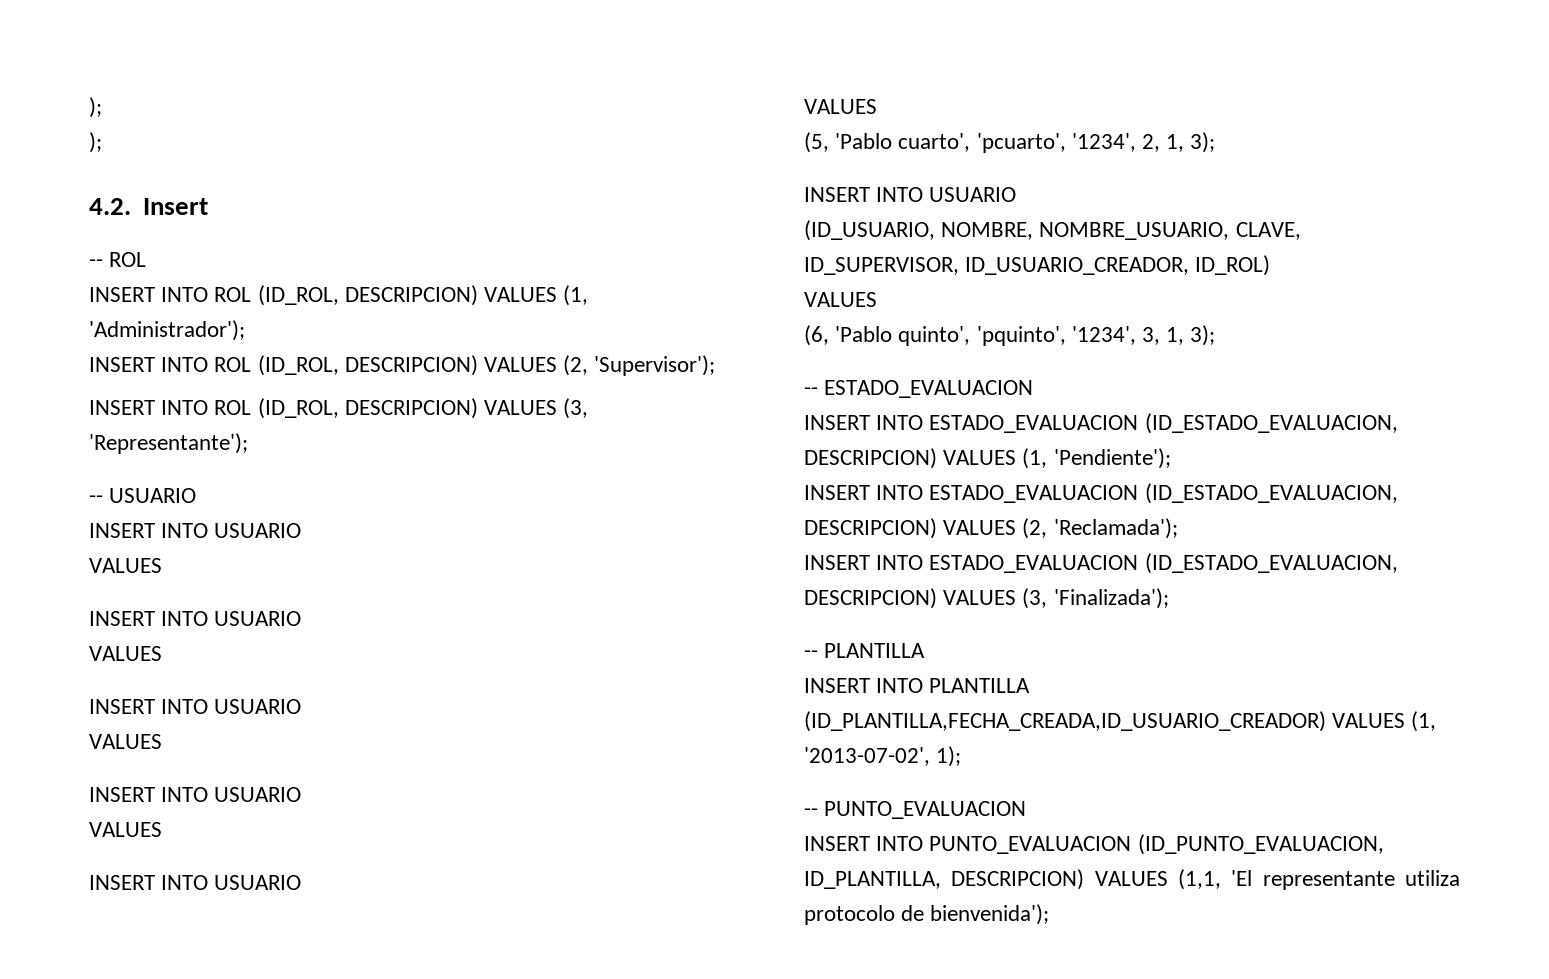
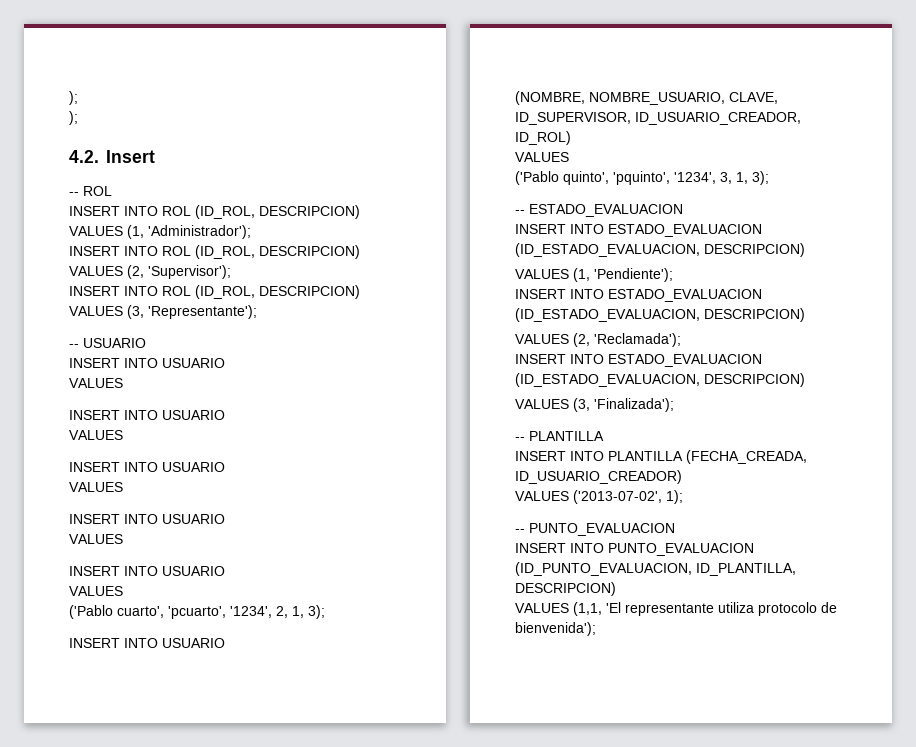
- (5, 'Pablo cuarto', 'pcuarto', '1234', 2, 1, 3);
+ ('Pablo cuarto', 'pcuarto', '1234', 2, 1, 3);
- (ID_USUARIO, NOMBRE, NOMBRE_USUARIO, CLAVE, ID_SUPERVISOR, ID_USUARIO_CREADOR, ID_ROL)
+ (NOMBRE, NOMBRE_USUARIO, CLAVE, ID_SUPERVISOR, ID_USUARIO_CREADOR, ID_ROL)
- (6, 'Pablo quinto', 'pquinto', '1234', 3, 1, 3);
+ ('Pablo quinto', 'pquinto', '1234', 3, 1, 3);
  -- ESTADO_EVALUACION
- INSERT INTO ESTADO_EVALUACION (ID_ESTADO_EVALUACION, DESCRIPCION) VALUES (1, 'Pendiente');
- INSERT INTO ESTADO_EVALUACION (ID_ESTADO_EVALUACION, DESCRIPCION) VALUES (2, 'Reclamada');
- INSERT INTO ESTADO_EVALUACION (ID_ESTADO_EVALUACION, DESCRIPCION) VALUES (3, 'Finalizada');
+ INSERT INTO ESTADO_EVALUACION (ID_ESTADO_EVALUACION, DESCRIPCION)
+ VALUES (1, 'Pendiente');
+ INSERT INTO ESTADO_EVALUACION (ID_ESTADO_EVALUACION, DESCRIPCION)
+ VALUES (2, 'Reclamada');
+ INSERT INTO ESTADO_EVALUACION (ID_ESTADO_EVALUACION, DESCRIPCION)
+ VALUES (3, 'Finalizada');
- INSERT INTO PLANTILLA (ID_PLANTILLA,FECHA_CREADA,ID_USUARIO_CREADOR) VALUES (1, '2013-07-02', 1);
+ INSERT INTO PLANTILLA (FECHA_CREADA, ID_USUARIO_CREADOR)
+ VALUES ('2013-07-02', 1);
- INSERT INTO PUNTO_EVALUACION (ID_PUNTO_EVALUACION, ID_PLANTILLA, DESCRIPCION) VALUES (1,1, 'El representante utiliza protocolo de bienvenida');
+ INSERT INTO PUNTO_EVALUACION (ID_PUNTO_EVALUACION, ID_PLANTILLA, DESCRIPCION)
+ VALUES (1,1, 'El representante utiliza protocolo de bienvenida');

